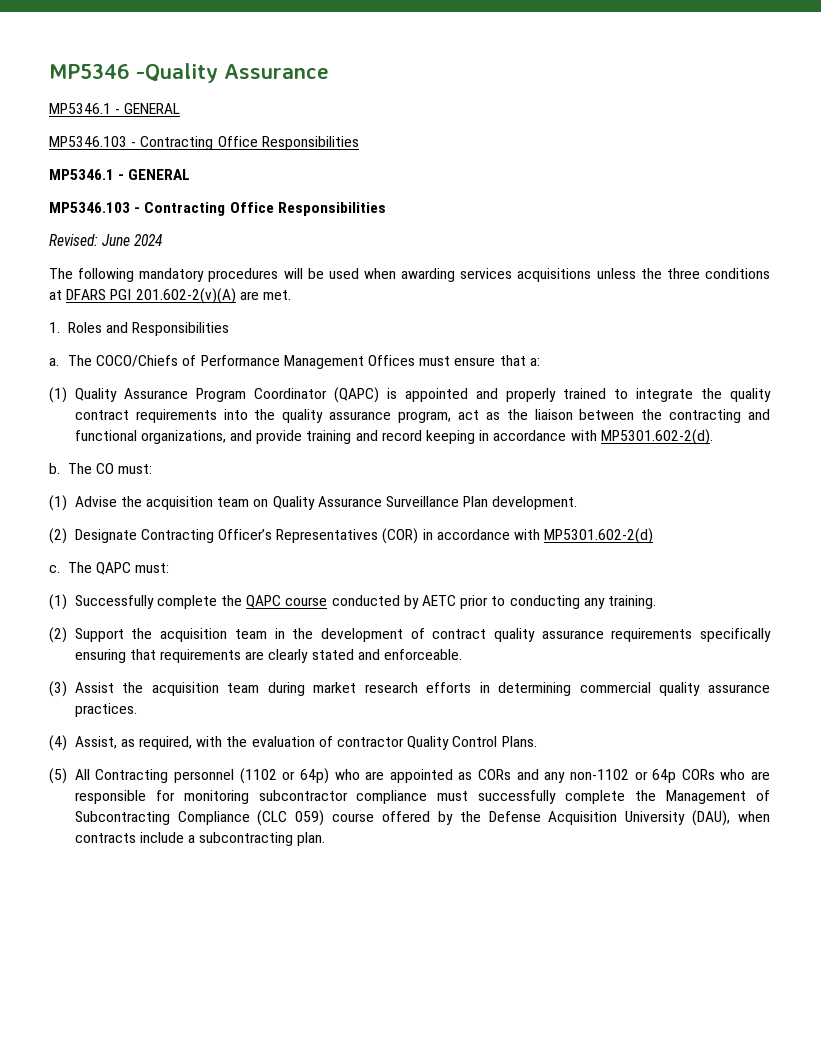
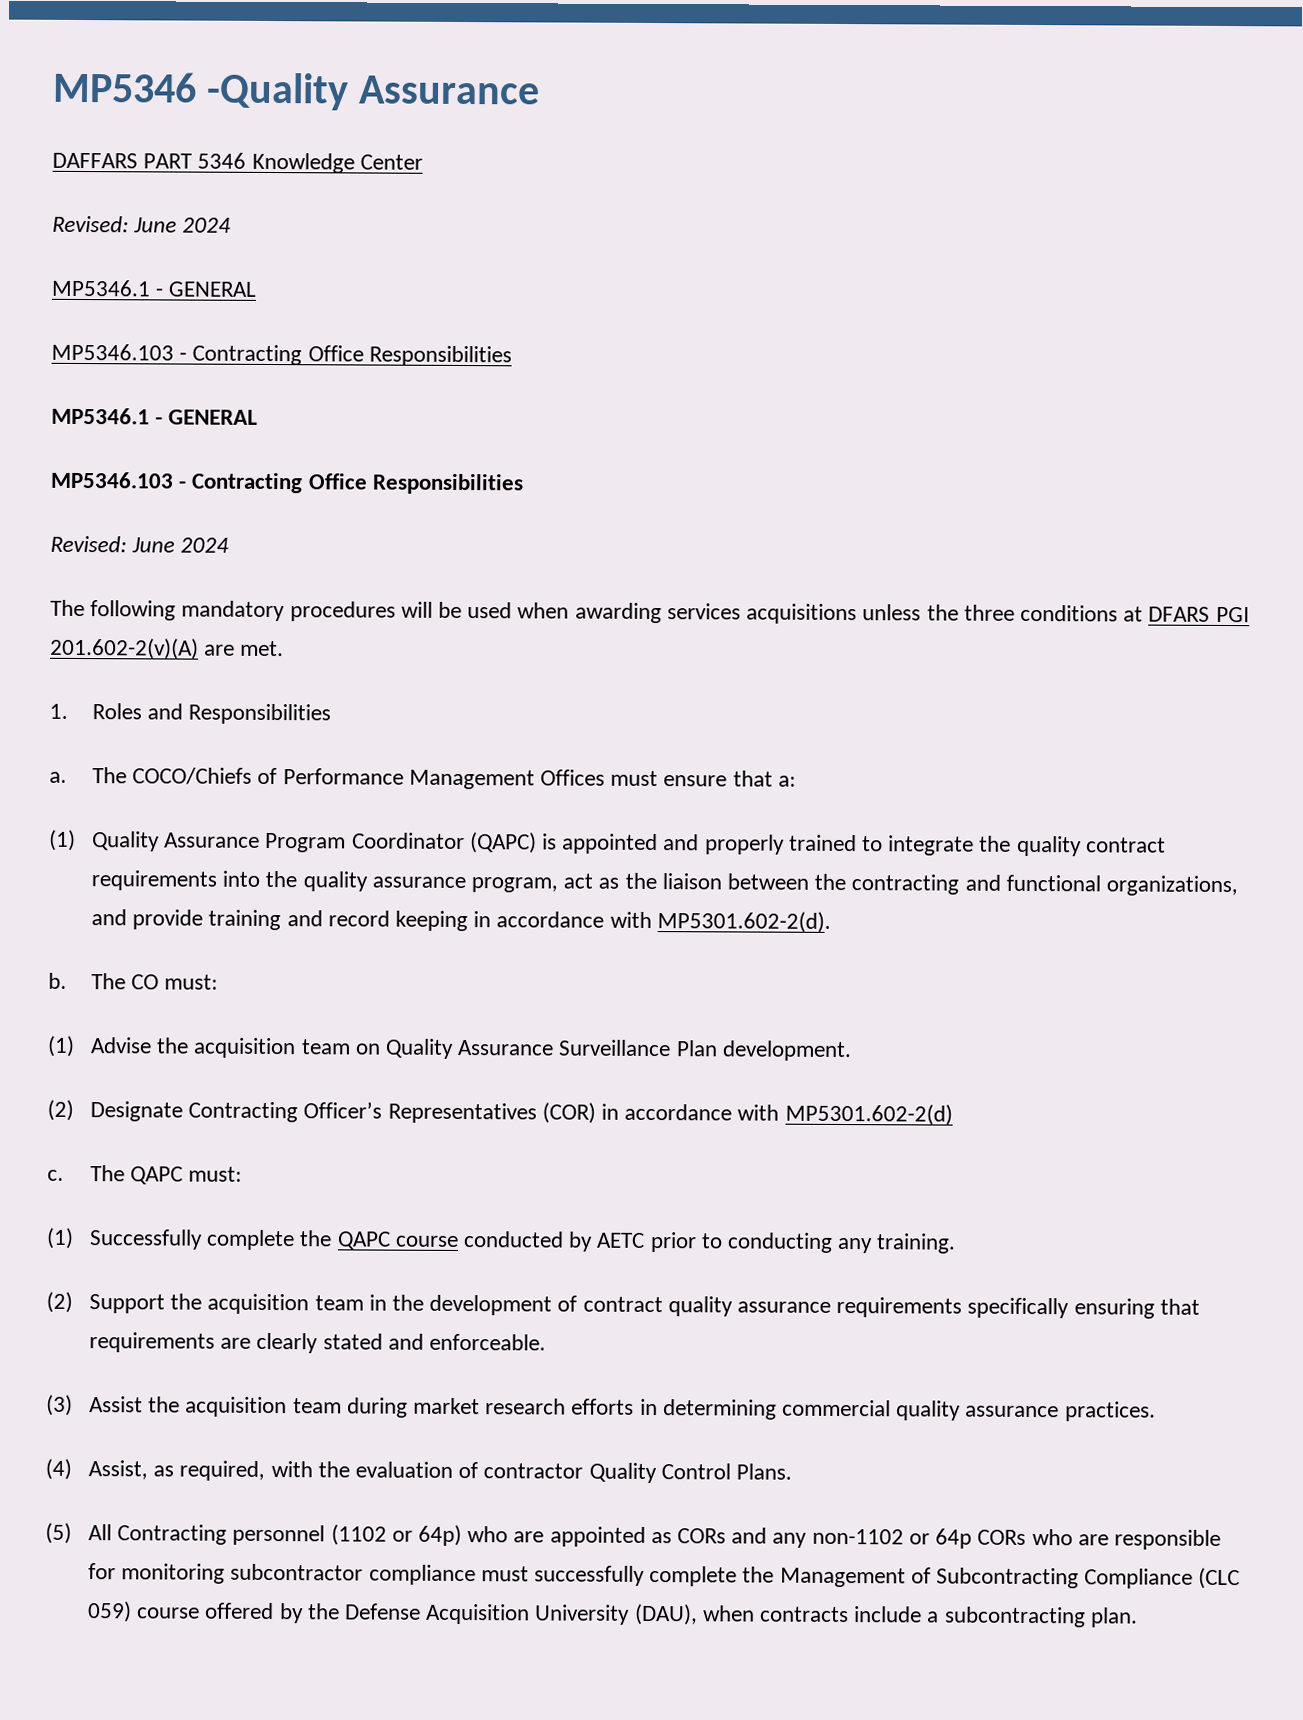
+ DAFFARS PART 5346 Knowledge Center
+ Revised: June 2024

